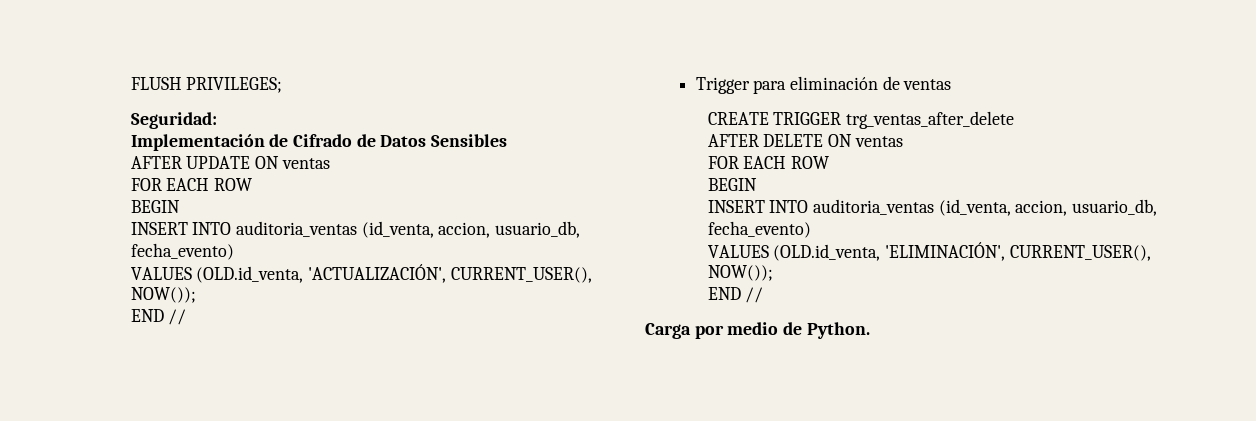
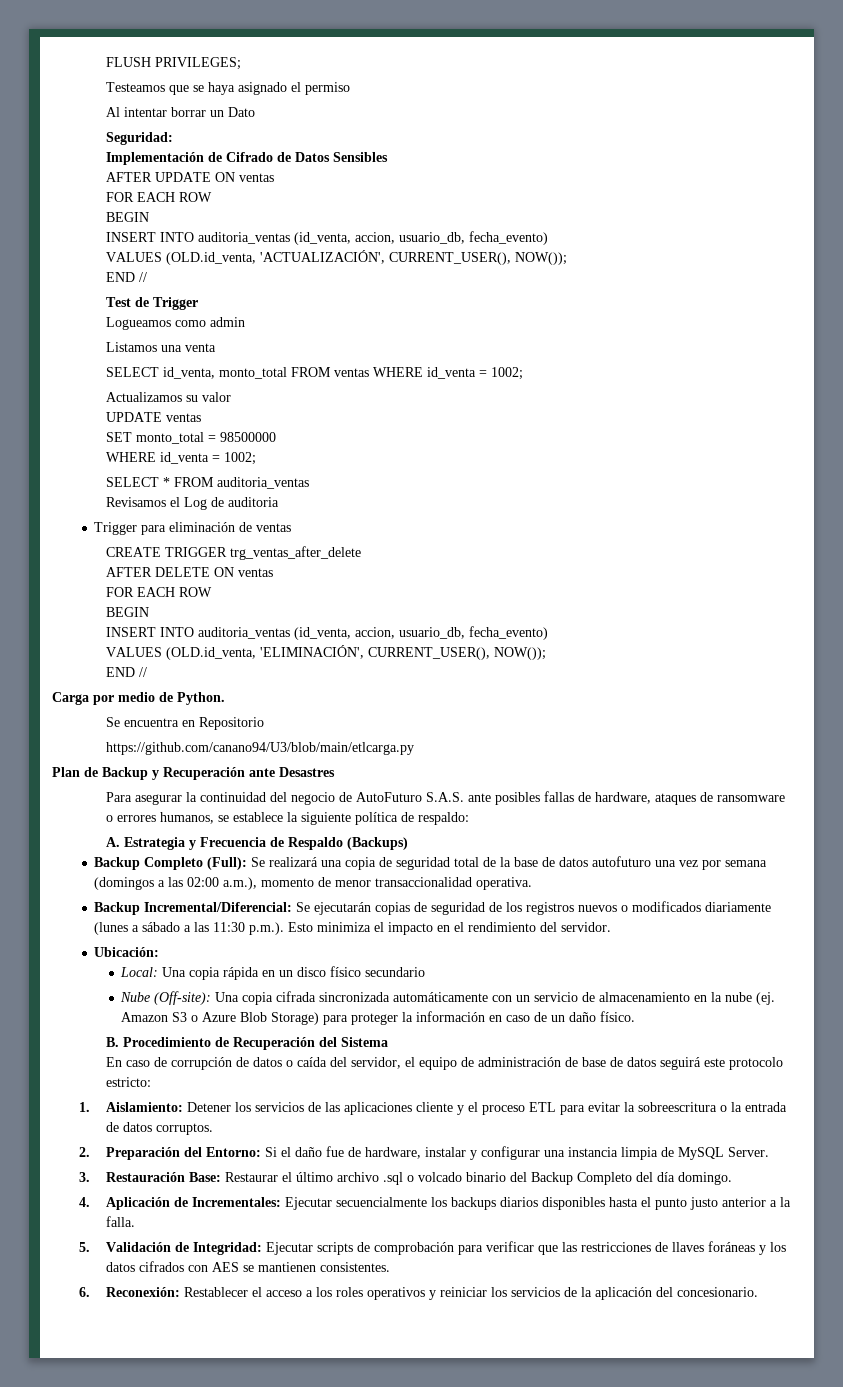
+ Testeamos que se haya asignado el permiso
+ Al intentar borrar un Dato
+ Test de Trigger
+ Logueamos como admin
+ Listamos una venta
+ SELECT id_venta, monto_total FROM ventas WHERE id_venta = 1002;
+ Actualizamos su valor
+ UPDATE ventas
+ SET monto_total = 98500000
+ WHERE id_venta = 1002;
+ SELECT * FROM auditoria_ventas
+ Revisamos el Log de auditoria
+ Se encuentra en Repositorio
+ https://github.com/canano94/U3/blob/main/etlcarga.py
+ Plan de Backup y Recuperación ante Desastres
+ Para asegurar la continuidad del negocio de AutoFuturo S.A.S. ante posibles fallas de hardware, ataques de ransomware o errores humanos, se establece la siguiente política de respaldo:
+ A. Estrategia y Frecuencia de Respaldo (Backups)
+ Backup Completo (Full): Se realizará una copia de seguridad total de la base de datos autofuturo una vez por semana (domingos a las 02:00 a.m.), momento de menor transaccionalidad operativa.
+ Backup Incremental/Diferencial: Se ejecutarán copias de seguridad de los registros nuevos o modificados diariamente (lunes a sábado a las 11:30 p.m.). Esto minimiza el impacto en el rendimiento del servidor.
+ Ubicación:
+ Local: Una copia rápida en un disco físico secundario
+ Nube (Off-site): Una copia cifrada sincronizada automáticamente con un servicio de almacenamiento en la nube (ej. Amazon S3 o Azure Blob Storage) para proteger la información en caso de un daño físico.
+ B. Procedimiento de Recuperación del Sistema
+ En caso de corrupción de datos o caída del servidor, el equipo de administración de base de datos seguirá este protocolo estricto:
+ 1. Aislamiento: Detener los servicios de las aplicaciones cliente y el proceso ETL para evitar la sobreescritura o la entrada de datos corruptos.
+ 2. Preparación del Entorno: Si el daño fue de hardware, instalar y configurar una instancia limpia de MySQL Server.
+ 3. Restauración Base: Restaurar el último archivo .sql o volcado binario del Backup Completo del día domingo.
+ 4. Aplicación de Incrementales: Ejecutar secuencialmente los backups diarios disponibles hasta el punto justo anterior a la falla.
+ 5. Validación de Integridad: Ejecutar scripts de comprobación para verificar que las restricciones de llaves foráneas y los datos cifrados con AES se mantienen consistentes.
+ 6. Reconexión: Restablecer el acceso a los roles operativos y reiniciar los servicios de la aplicación del concesionario.

